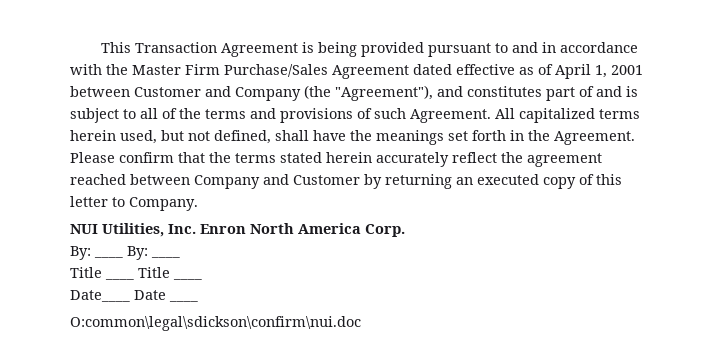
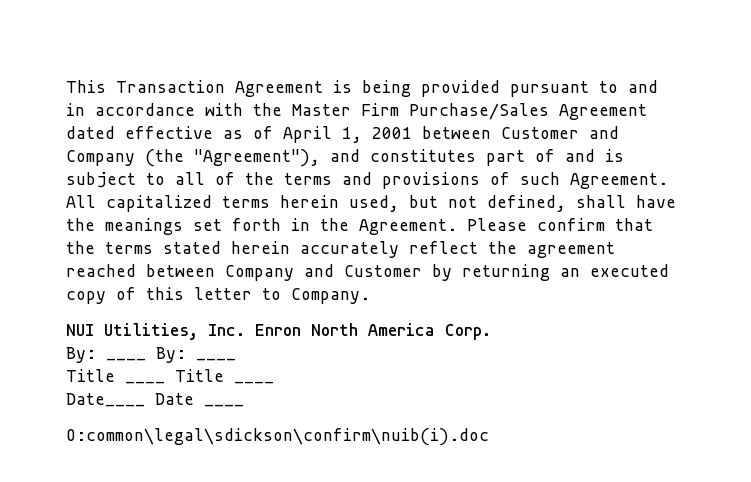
- O:common\legal\sdickson\confirm\nui.doc
+ O:common\legal\sdickson\confirm\nuib(i).doc

